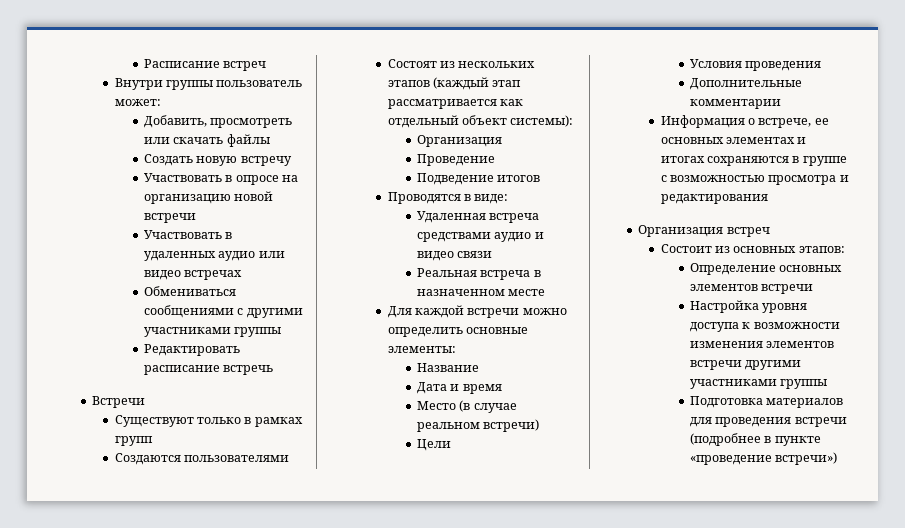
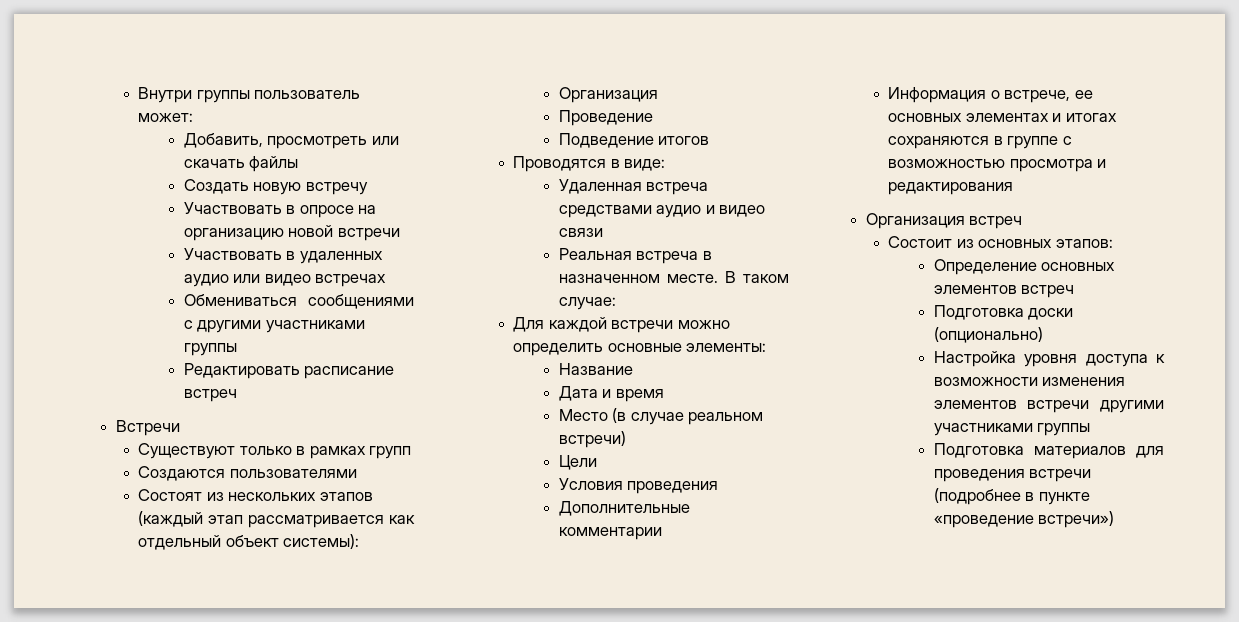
- Расписание встреч
- Редактировать расписание встречь
+ Редактировать расписание встреч
- Реальная встреча в назначенном месте
+ Реальная встреча в назначенном месте. В таком случае:
- Определение основных элементов встречи
+ Определение основных элементов встреч
+ Подготовка доски (опционально)

